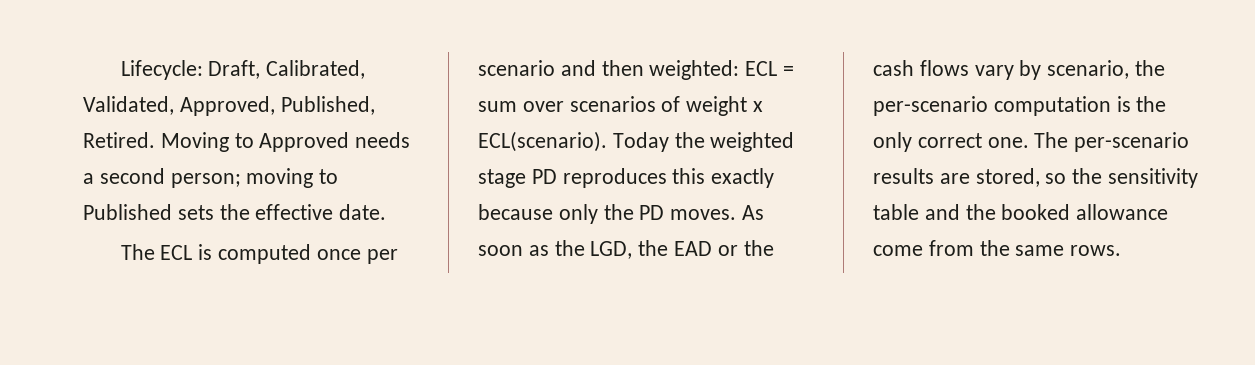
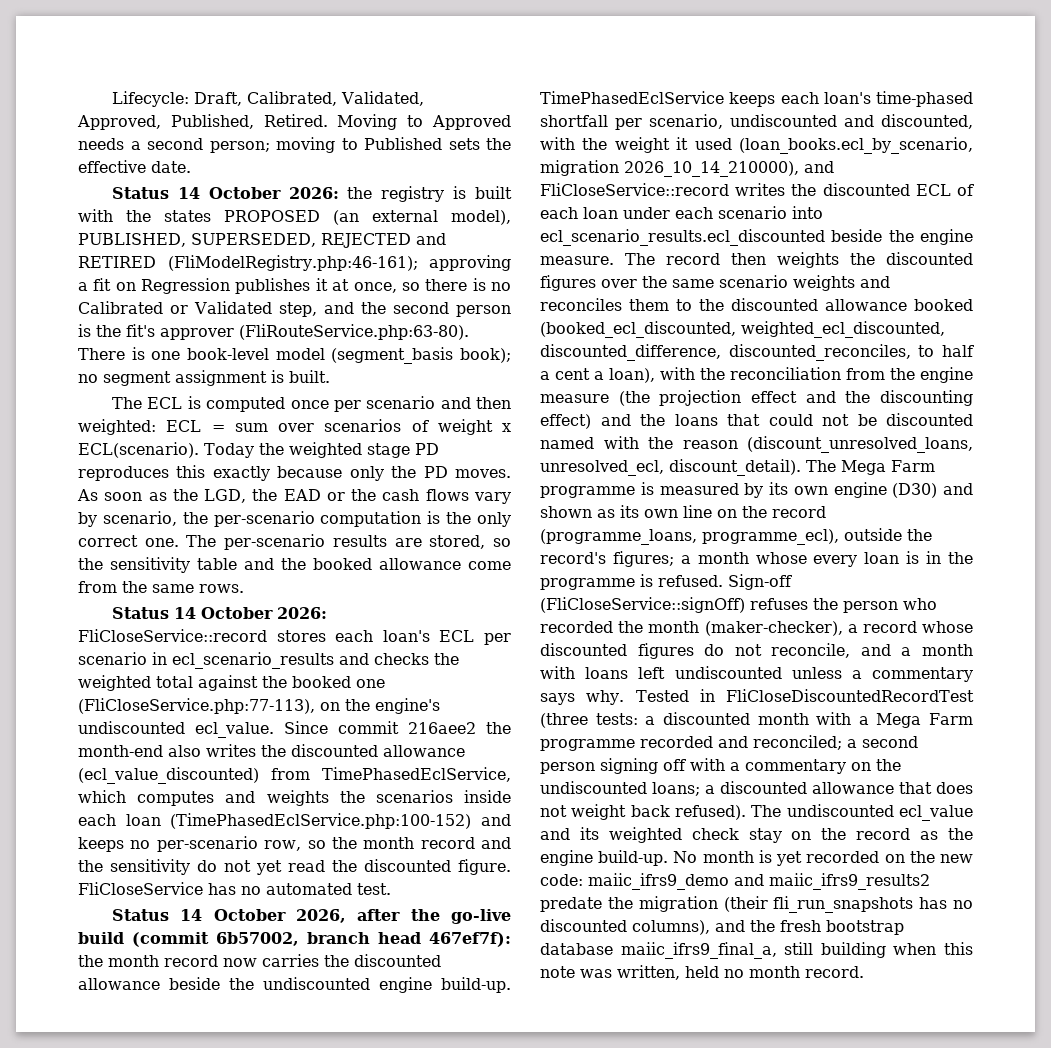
+ Status 14 October 2026: the registry is built with the states PROPOSED (an external model), PUBLISHED, SUPERSEDED, REJECTED and RETIRED (FliModelRegistry.php:46-161); approving a fit on Regression publishes it at once, so there is no Calibrated or Validated step, and the second person is the fit's approver (FliRouteService.php:63-80). There is one book-level model (segment_basis book); no segment assignment is built.
+ Status 14 October 2026: FliCloseService::record stores each loan's ECL per scenario in ecl_scenario_results and checks the weighted total against the booked one (FliCloseService.php:77-113), on the engine's undiscounted ecl_value. Since commit 216aee2 the month-end also writes the discounted allowance (ecl_value_discounted) from TimePhasedEclService, which computes and weights the scenarios inside each loan (TimePhasedEclService.php:100-152) and keeps no per-scenario row, so the month record and the sensitivity do not yet read the discounted figure. FliCloseService has no automated test.
+ Status 14 October 2026, after the go-live build (commit 6b57002, branch head 467ef7f): the month record now carries the discounted allowance beside the undiscounted engine build-up. TimePhasedEclService keeps each loan's time-phased shortfall per scenario, undiscounted and discounted, with the weight it used (loan_books.ecl_by_scenario, migration 2026_10_14_210000), and FliCloseService::record writes the discounted ECL of each loan under each scenario into ecl_scenario_results.ecl_discounted beside the engine measure. The record then weights the discounted figures over the same scenario weights and reconciles them to the discounted allowance booked (booked_ecl_discounted, weighted_ecl_discounted, discounted_difference, discounted_reconciles, to half a cent a loan), with the reconciliation from the engine measure (the projection effect and the discounting effect) and the loans that could not be discounted named with the reason (discount_unresolved_loans, unresolved_ecl, discount_detail). The Mega Farm programme is measured by its own engine (D30) and shown as its own line on the record (programme_loans, programme_ecl), outside the record's figures; a month whose every loan is in the programme is refused. Sign-off (FliCloseService::signOff) refuses the person who recorded the month (maker-checker), a record whose discounted figures do not reconcile, and a month with loans left undiscounted unless a commentary says why. Tested in FliCloseDiscountedRecordTest (three tests: a discounted month with a Mega Farm programme recorded and reconciled; a second person signing off with a commentary on the undiscounted loans; a discounted allowance that does not weight back refused). The undiscounted ecl_value and its weighted check stay on the record as the engine build-up. No month is yet recorded on the new code: maiic_ifrs9_demo and maiic_ifrs9_results2 predate the migration (their fli_run_snapshots has no discounted columns), and the fresh bootstrap database maiic_ifrs9_final_a, still building when this note was written, held no month record.

